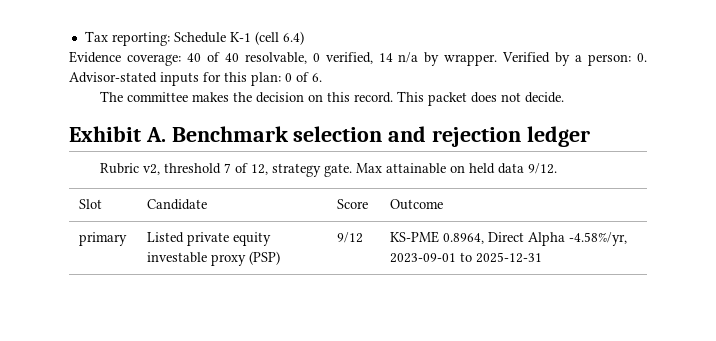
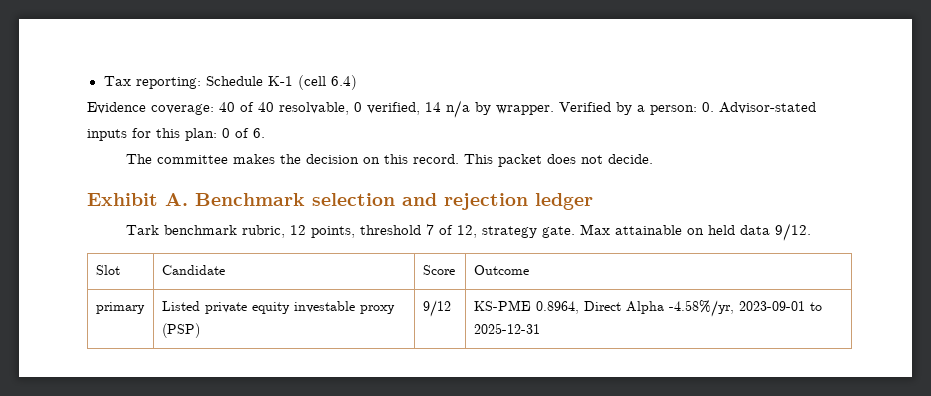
- Rubric v2, threshold 7 of 12, strategy gate.
+ Tark benchmark rubric, 12 points, threshold 7 of 12, strategy gate.

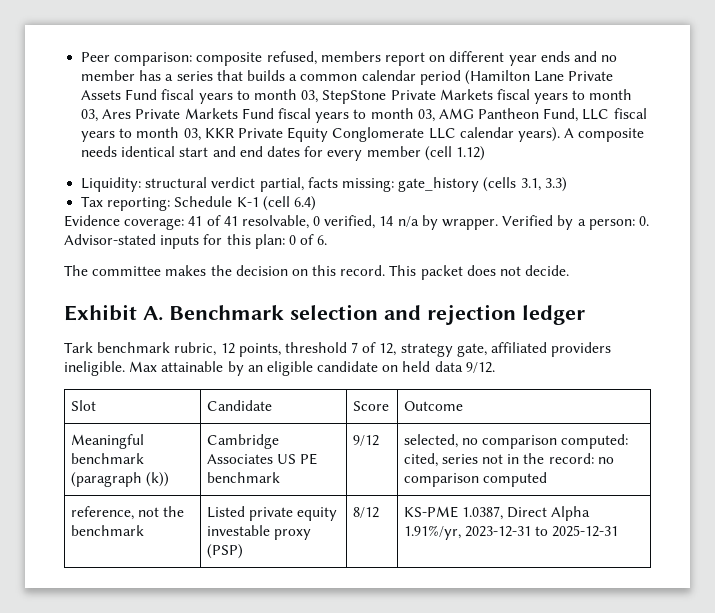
+ Peer comparison: composite refused, members report on different year ends and no member has a series that builds a common calendar period (Hamilton Lane Private Assets Fund fiscal years to month 03, StepStone Private Markets fiscal years to month 03, Ares Private Markets Fund fiscal years to month 03, AMG Pantheon Fund, LLC fiscal years to month 03, KKR Private Equity Conglomerate LLC calendar years). A composite needs identical start and end dates for every member (cell 1.12)
+ Liquidity: structural verdict partial, facts missing: gate_history (cells 3.1, 3.3)
- Evidence coverage: 40 of 40 resolvable, 0 verified, 14 n/a by wrapper.
+ Evidence coverage: 41 of 41 resolvable, 0 verified, 14 n/a by wrapper.
- Tark benchmark rubric, 12 points, threshold 7 of 12, strategy gate. Max attainable on held data 9/12.
+ Tark benchmark rubric, 12 points, threshold 7 of 12, strategy gate, affiliated providers ineligible. Max attainable by an eligible candidate on held data 9/12.
- primary | Listed private equity investable proxy (PSP) | 9/12 | KS-PME 0.8964, Direct Alpha -4.58%/yr, 2023-09-01 to 2025-12-31
+ Meaningful benchmark (paragraph (k)) | Cambridge Associates US PE benchmark | 9/12 | selected, no comparison computed: cited, series not in the record: no comparison computed
+ reference, not the benchmark | Listed private equity investable proxy (PSP) | 8/12 | KS-PME 1.0387, Direct Alpha 1.91%/yr, 2023-12-31 to 2025-12-31

